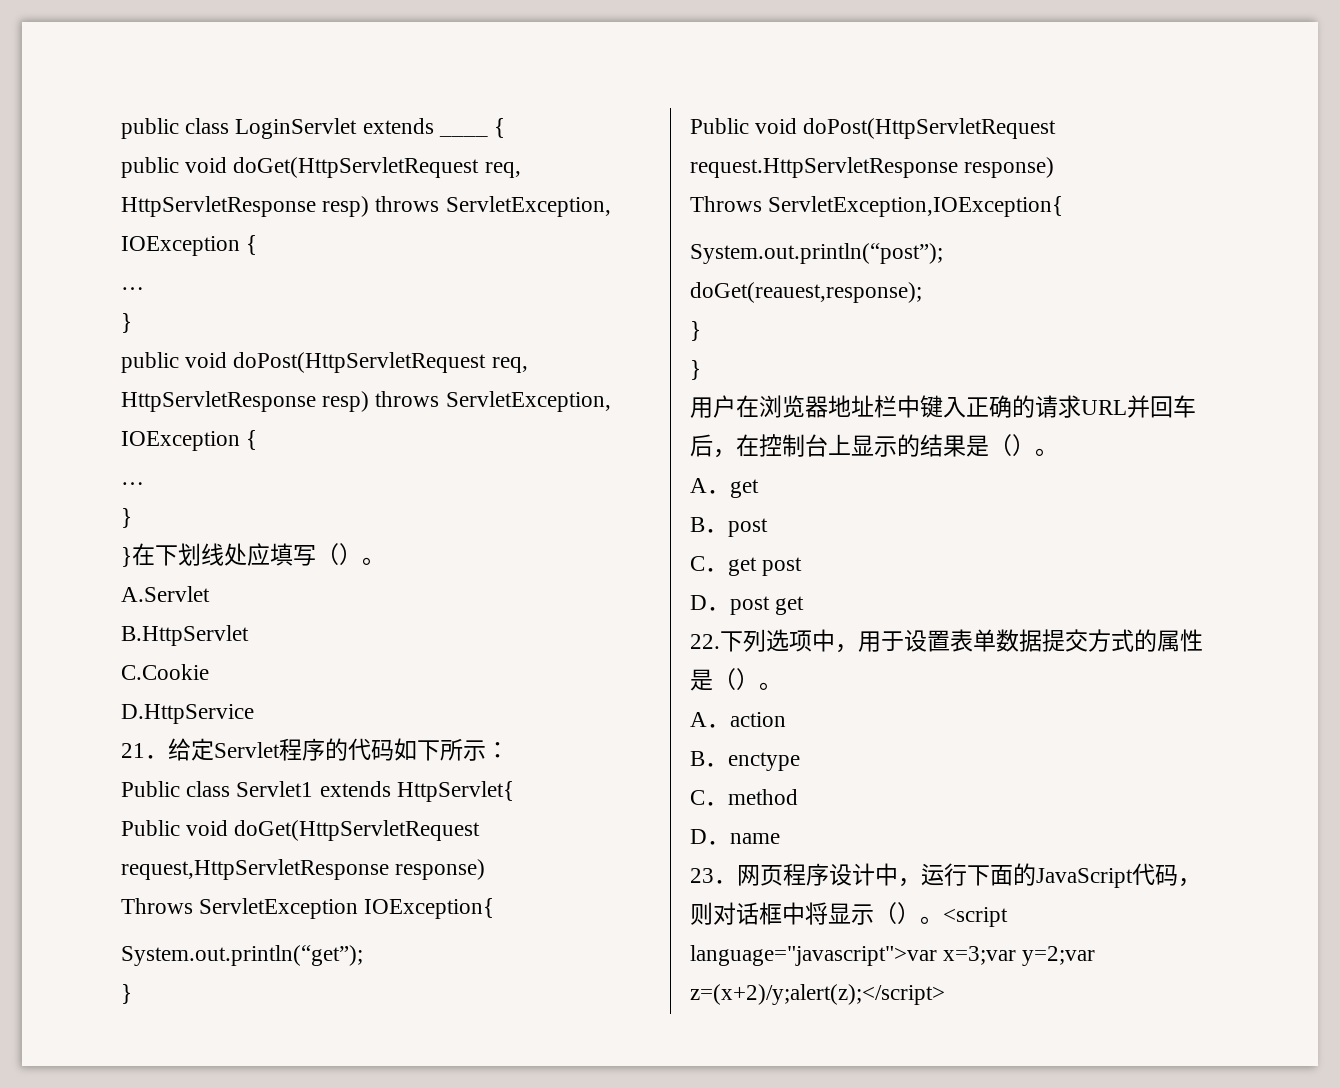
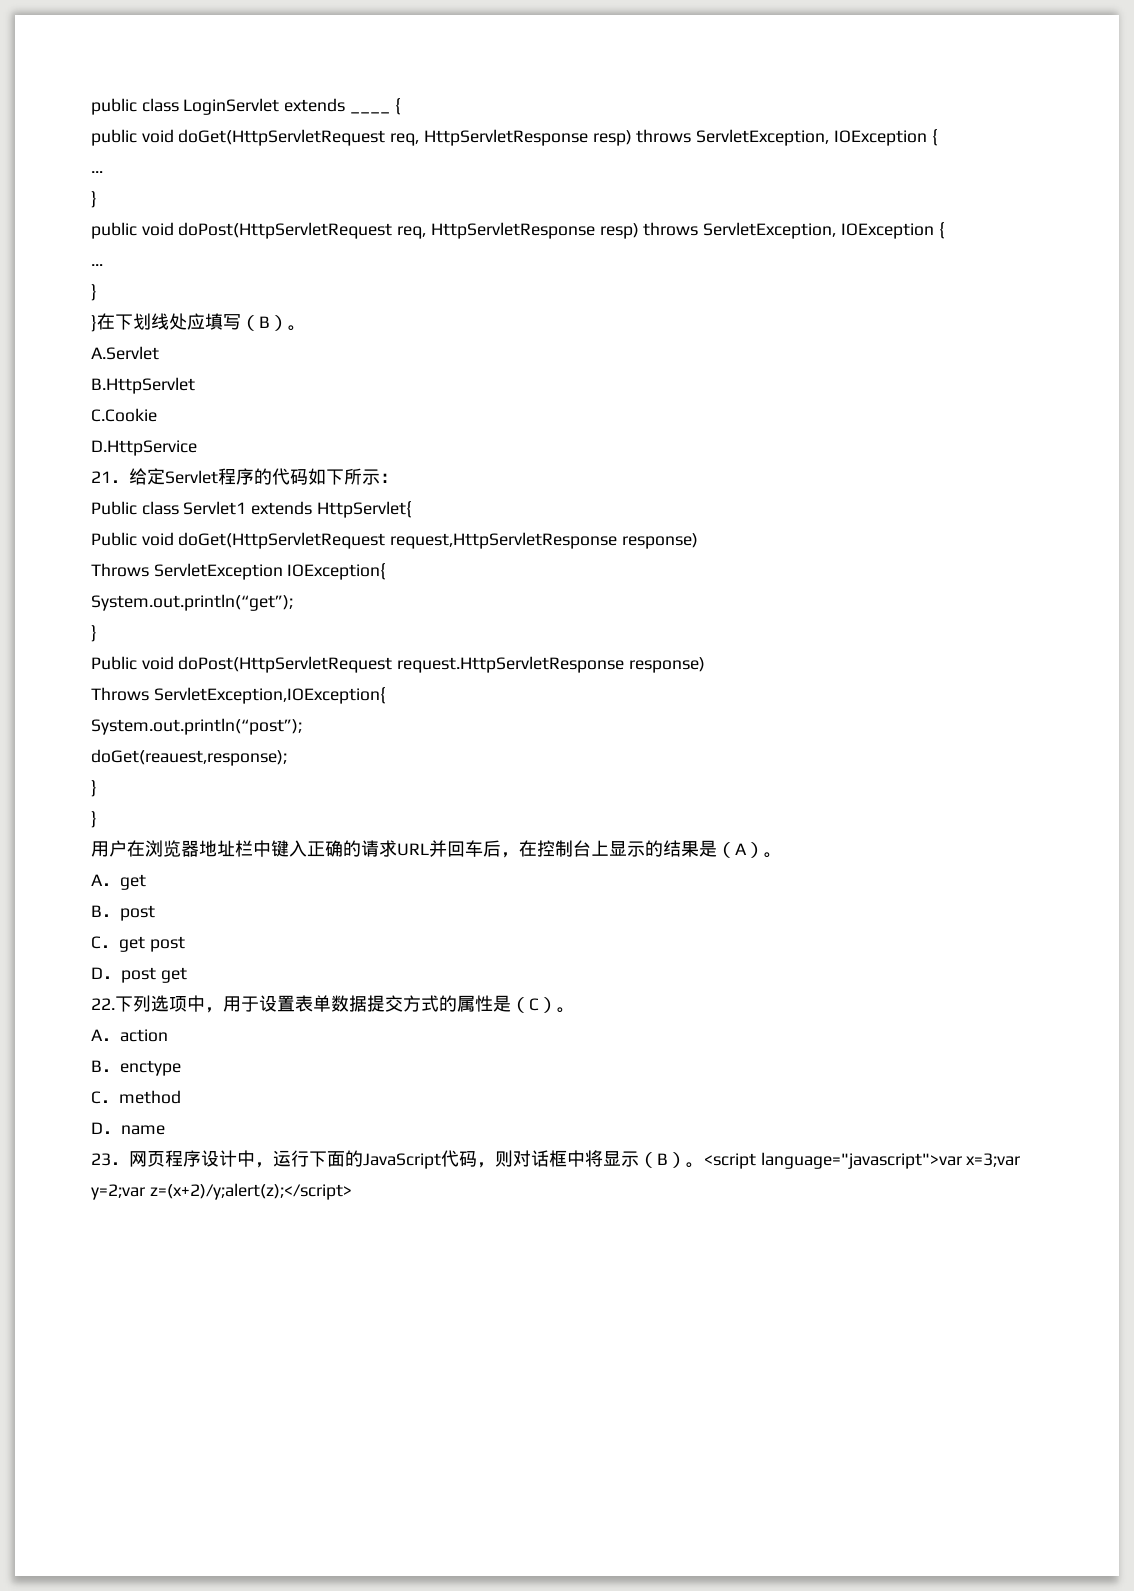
- }在下划线处应填写（）。
+ }在下划线处应填写（B）。
- 用户在浏览器地址栏中键入正确的请求URL并回车后，在控制台上显示的结果是（）。
+ 用户在浏览器地址栏中键入正确的请求URL并回车后，在控制台上显示的结果是（A）。
- 22.下列选项中，用于设置表单数据提交方式的属性是（）。
+ 22.下列选项中，用于设置表单数据提交方式的属性是（C）。
- 23．网页程序设计中，运行下面的JavaScript代码，则对话框中将显示（）。
+ 23．网页程序设计中，运行下面的JavaScript代码，则对话框中将显示（B）。

